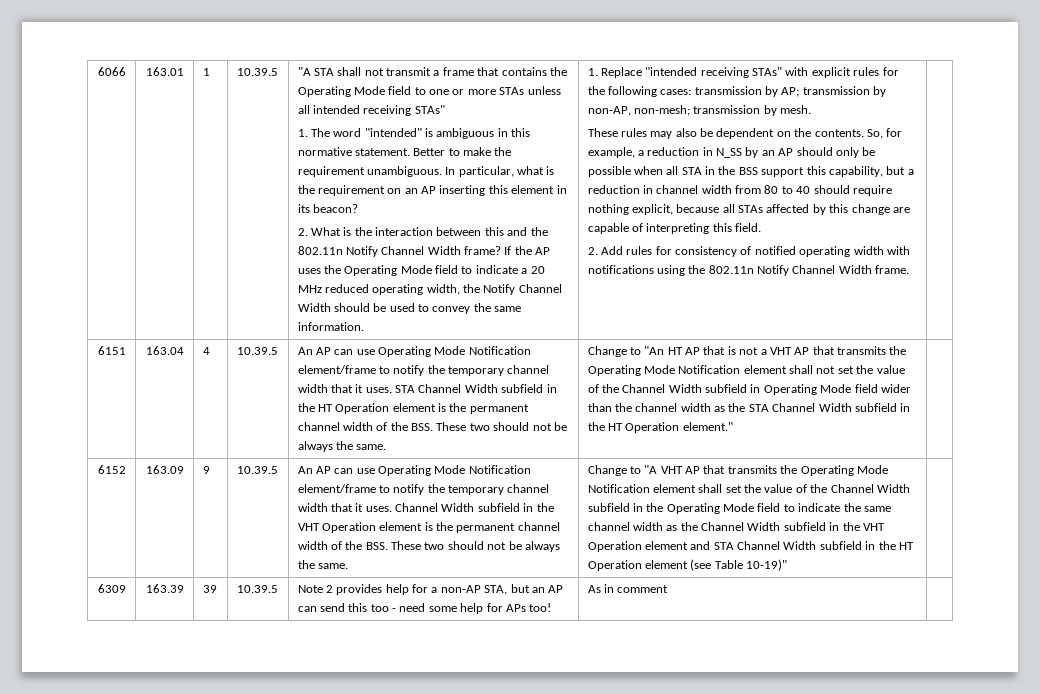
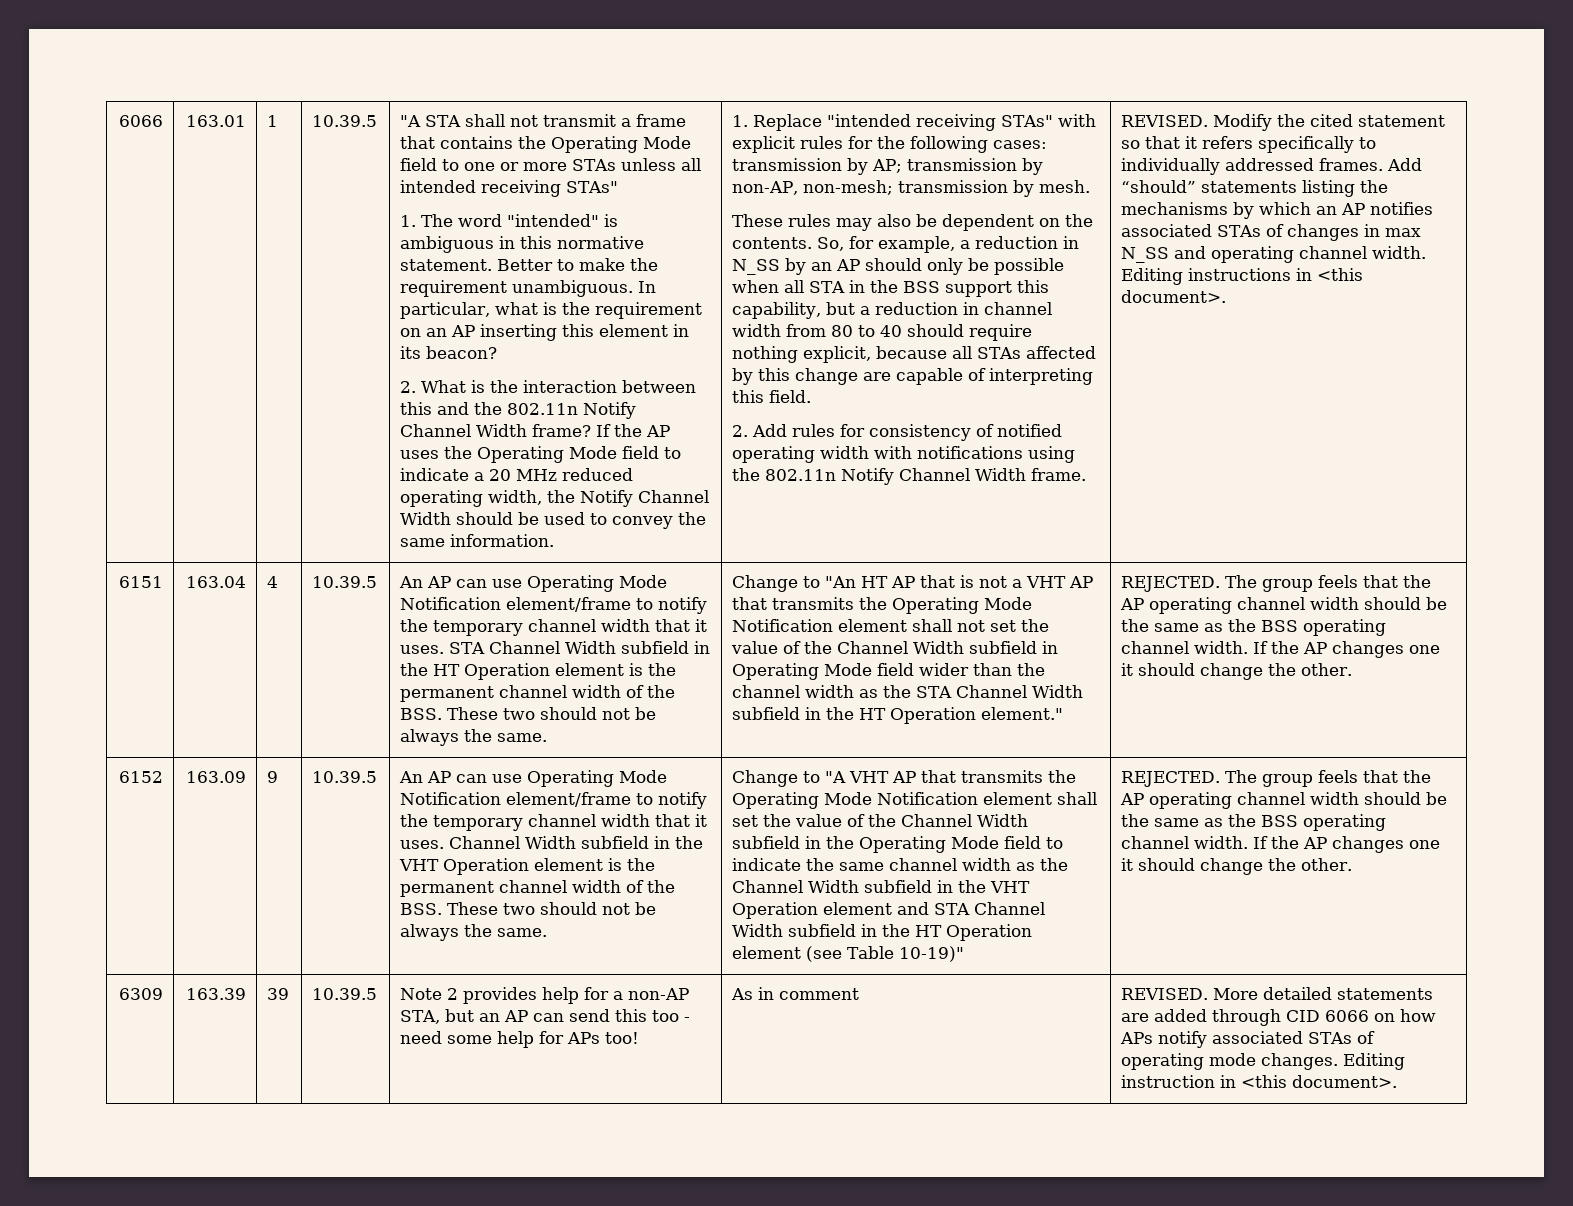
+ REVISED. Modify the cited statement so that it refers specifically to individually addressed frames. Add “should” statements listing the mechanisms by which an AP notifies associated STAs of changes in max N_SS and operating channel width. Editing instructions in <this document>.
- Change to "An HT AP that is not a VHT AP that transmits the Operating Mode Notification element shall not set the value of the Channel Width subfield in Operating Mode field wider than the channel width as the STA Channel Width subfield in the HT Operation element."
+ Change to "An HT AP that is not a VHT AP that transmits the Operating Mode Notification element shall not set the value of the Channel Width subfield in Operating Mode field wider than the channel width as the STA Channel Width subfield in the HT Operation element." | REJECTED. The group feels that the AP operating channel width should be the same as the BSS operating channel width. If the AP changes one it should change the other.
- Change to "A VHT AP that transmits the Operating Mode Notification element shall set the value of the Channel Width subfield in the Operating Mode field to indicate the same channel width as the Channel Width subfield in the VHT Operation element and STA Channel Width subfield in the HT Operation element (see Table 10-19)"
+ Change to "A VHT AP that transmits the Operating Mode Notification element shall set the value of the Channel Width subfield in the Operating Mode field to indicate the same channel width as the Channel Width subfield in the VHT Operation element and STA Channel Width subfield in the HT Operation element (see Table 10-19)" | REJECTED. The group feels that the AP operating channel width should be the same as the BSS operating channel width. If the AP changes one it should change the other.
+ REVISED. More detailed statements are added through CID 6066 on how APs notify associated STAs of operating mode changes. Editing instruction in <this document>.

